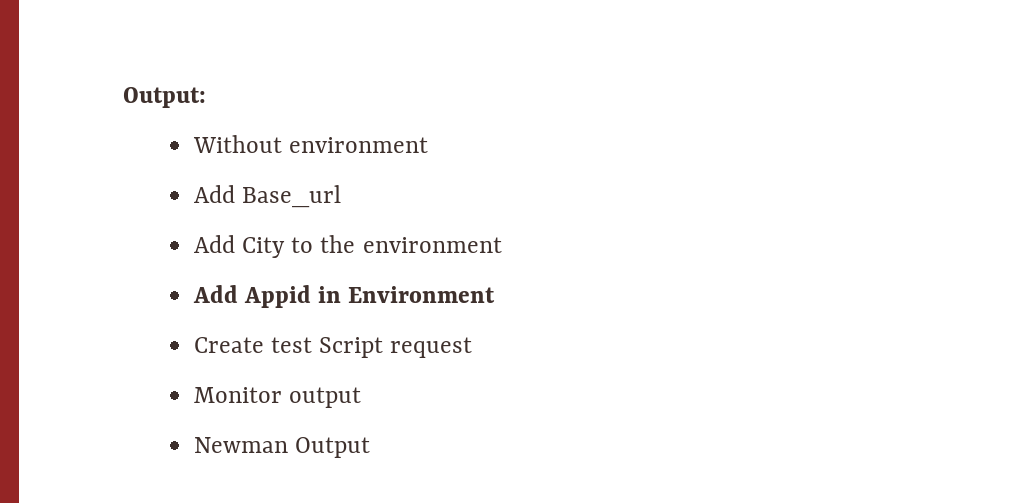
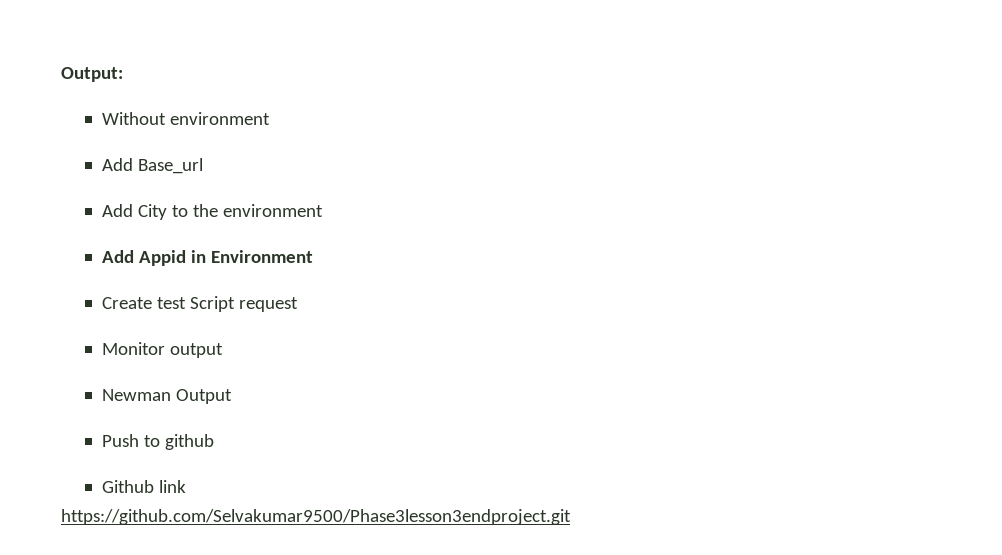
+ Push to github
+ Github link
+ https://github.com/Selvakumar9500/Phase3lesson3endproject.git

